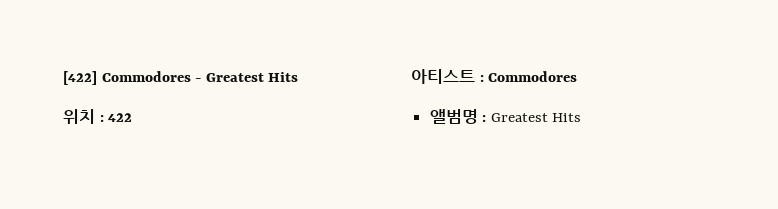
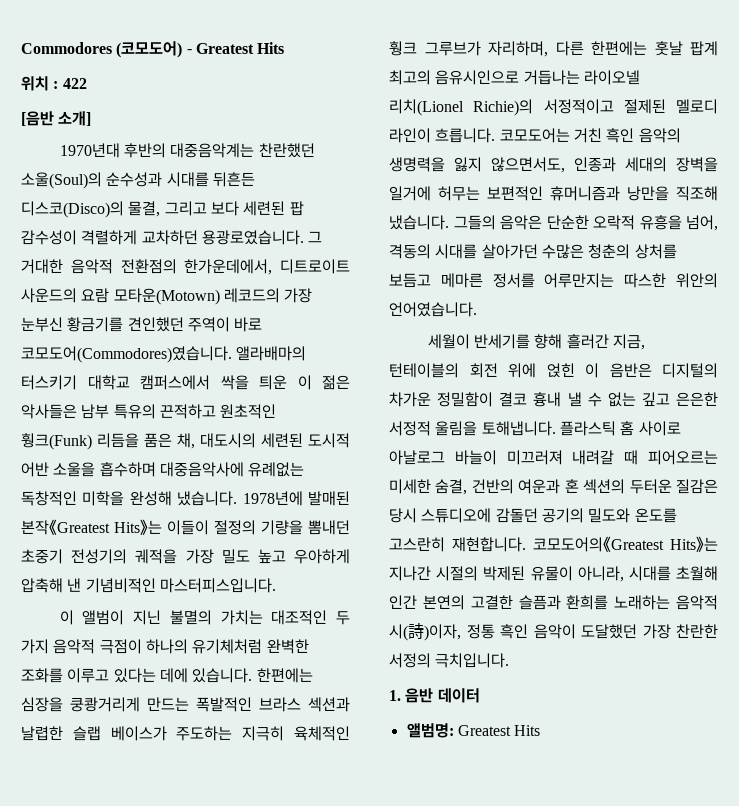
- [422] Commodores - Greatest Hits
+ Commodores (코모도어) - Greatest Hits
- 아티스트 : Commodores
- 앨범명 : Greatest Hits
+ [음반 소개]
+ 1970년대 후반의 대중음악계는 찬란했던 소울(Soul)의 순수성과 시대를 뒤흔든 디스코(Disco)의 물결, 그리고 보다 세련된 팝 감수성이 격렬하게 교차하던 용광로였습니다. 그 거대한 음악적 전환점의 한가운데에서, 디트로이트 사운드의 요람 모타운(Motown) 레코드의 가장 눈부신 황금기를 견인했던 주역이 바로 코모도어(Commodores)였습니다. 앨라배마의 터스키기 대학교 캠퍼스에서 싹을 틔운 이 젊은 악사들은 남부 특유의 끈적하고 원초적인 훵크(Funk) 리듬을 품은 채, 대도시의 세련된 도시적 어반 소울을 흡수하며 대중음악사에 유례없는 독창적인 미학을 완성해 냈습니다. 1978년에 발매된 본작《Greatest Hits》는 이들이 절정의 기량을 뽐내던 초중기 전성기의 궤적을 가장 밀도 높고 우아하게 압축해 낸 기념비적인 마스터피스입니다.
+ 이 앨범이 지닌 불멸의 가치는 대조적인 두 가지 음악적 극점이 하나의 유기체처럼 완벽한 조화를 이루고 있다는 데에 있습니다. 한편에는 심장을 쿵쾅거리게 만드는 폭발적인 브라스 섹션과 날렵한 슬랩 베이스가 주도하는 지극히 육체적인 훵크 그루브가 자리하며, 다른 한편에는 훗날 팝계 최고의 음유시인으로 거듭나는 라이오넬 리치(Lionel Richie)의 서정적이고 절제된 멜로디 라인이 흐릅니다. 코모도어는 거친 흑인 음악의 생명력을 잃지 않으면서도, 인종과 세대의 장벽을 일거에 허무는 보편적인 휴머니즘과 낭만을 직조해 냈습니다. 그들의 음악은 단순한 오락적 유흥을 넘어, 격동의 시대를 살아가던 수많은 청춘의 상처를 보듬고 메마른 정서를 어루만지는 따스한 위안의 언어였습니다.
+ 세월이 반세기를 향해 흘러간 지금, 턴테이블의 회전 위에 얹힌 이 음반은 디지털의 차가운 정밀함이 결코 흉내 낼 수 없는 깊고 은은한 서정적 울림을 토해냅니다. 플라스틱 홈 사이로 아날로그 바늘이 미끄러져 내려갈 때 피어오르는 미세한 숨결, 건반의 여운과 혼 섹션의 두터운 질감은 당시 스튜디오에 감돌던 공기의 밀도와 온도를 고스란히 재현합니다. 코모도어의《Greatest Hits》는 지나간 시절의 박제된 유물이 아니라, 시대를 초월해 인간 본연의 고결한 슬픔과 환희를 노래하는 음악적 시(詩)이자, 정통 흑인 음악이 도달했던 가장 찬란한 서정의 극치입니다.
+ 1. 음반 데이터
+ 앨범명: Greatest Hits

